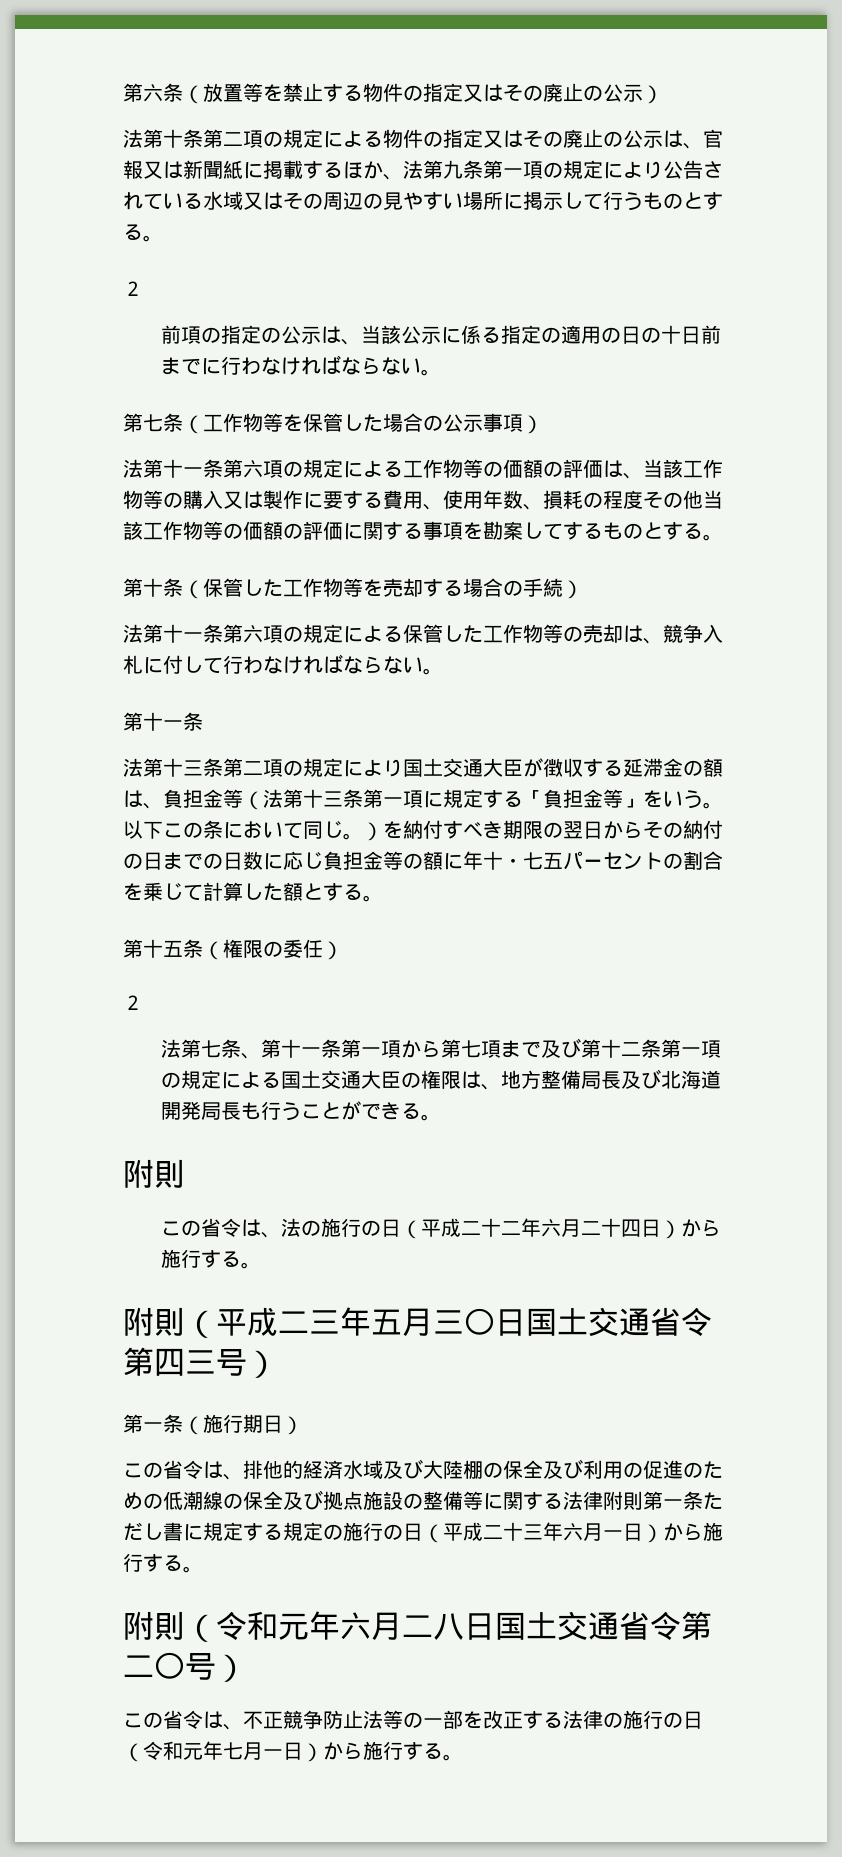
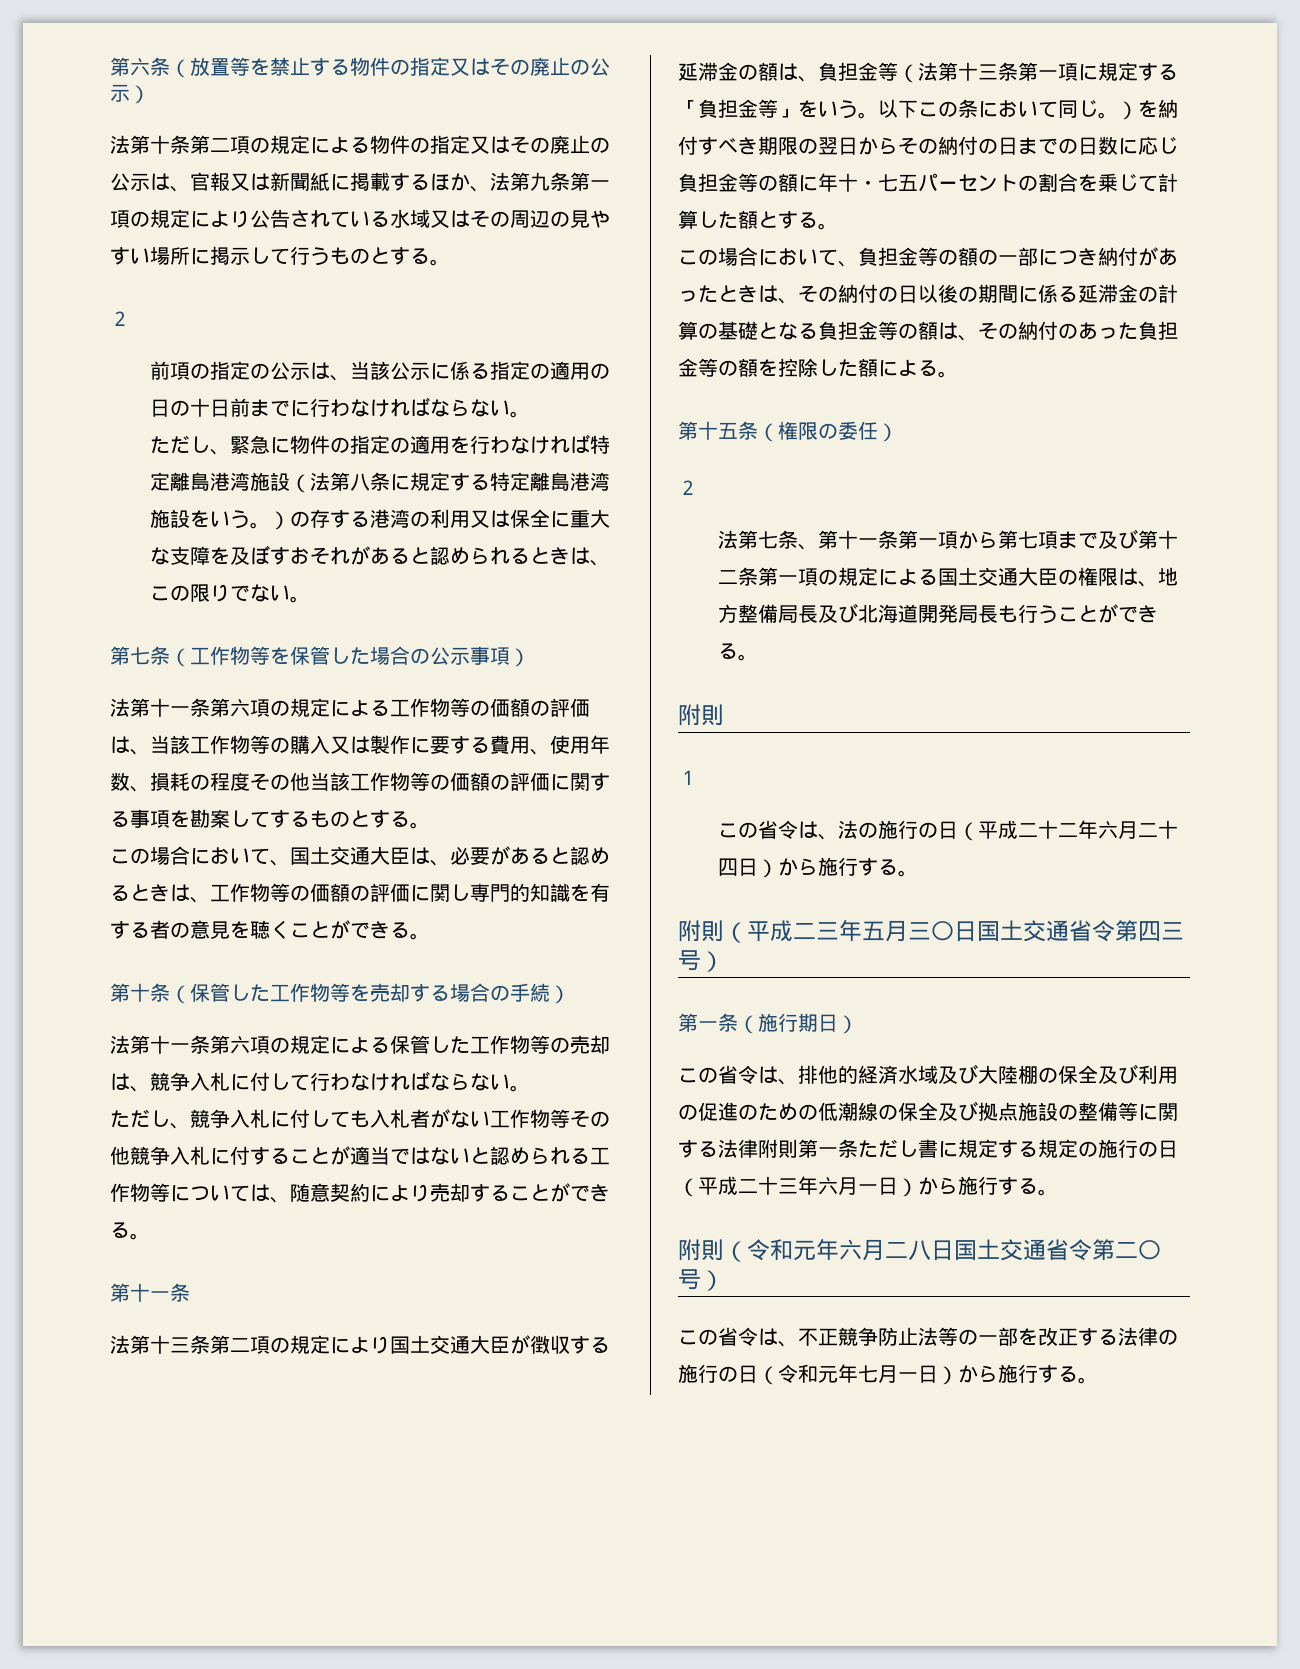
+ ただし、緊急に物件の指定の適用を行わなければ特定離島港湾施設（法第八条に規定する特定離島港湾施設をいう。）の存する港湾の利用又は保全に重大な支障を及ぼすおそれがあると認められるときは、この限りでない。
+ この場合において、国土交通大臣は、必要があると認めるときは、工作物等の価額の評価に関し専門的知識を有する者の意見を聴くことができる。
+ ただし、競争入札に付しても入札者がない工作物等その他競争入札に付することが適当ではないと認められる工作物等については、随意契約により売却することができる。
+ この場合において、負担金等の額の一部につき納付があったときは、その納付の日以後の期間に係る延滞金の計算の基礎となる負担金等の額は、その納付のあった負担金等の額を控除した額による。
+ １

